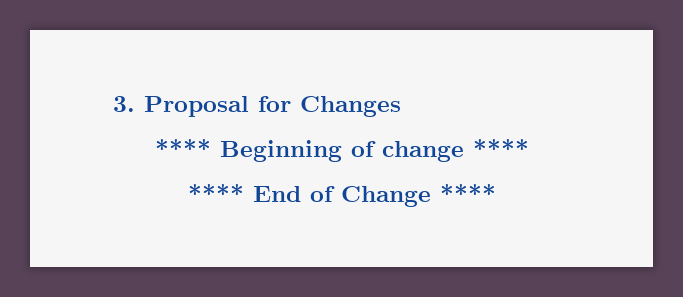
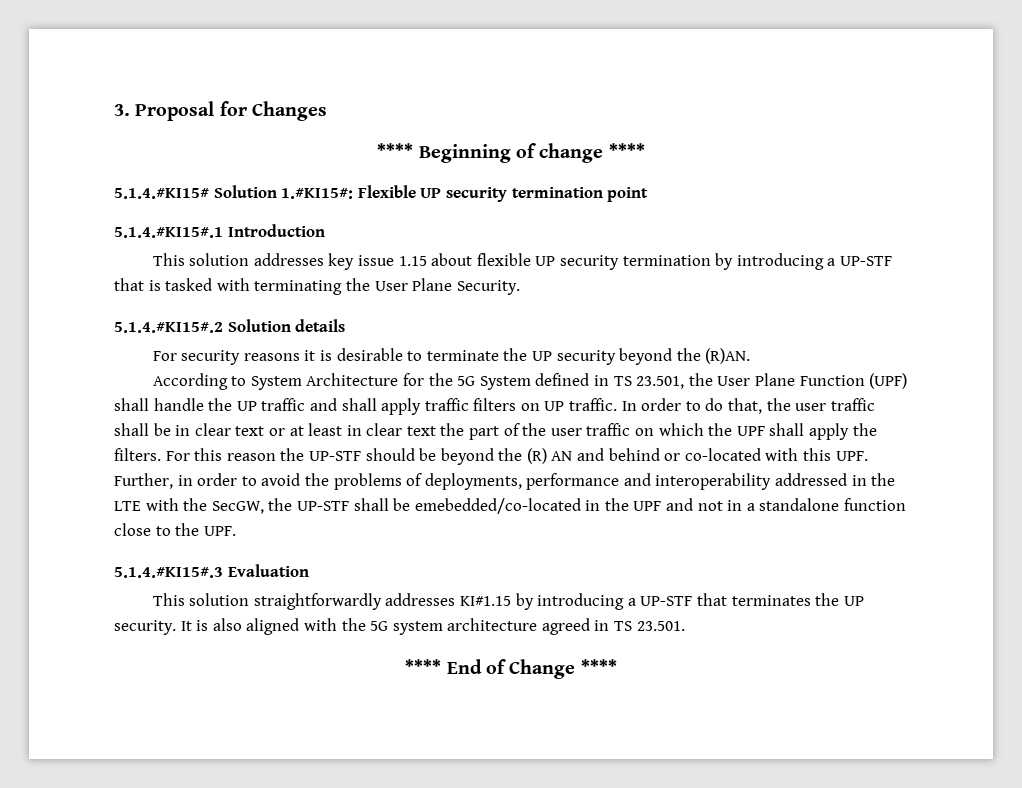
+ 5.1.4.#KI15# Solution 1.#KI15#: Flexible UP security termination point
+ 5.1.4.#KI15#.1 Introduction
+ This solution addresses key issue 1.15 about flexible UP security termination by introducing a UP-STF that is tasked with terminating the User Plane Security.
+ 5.1.4.#KI15#.2 Solution details
+ For security reasons it is desirable to terminate the UP security beyond the (R)AN.
+ According to System Architecture for the 5G System defined in TS 23.501, the User Plane Function (UPF) shall handle the UP traffic and shall apply traffic filters on UP traffic. In order to do that, the user traffic shall be in clear text or at least in clear text the part of the user traffic on which the UPF shall apply the filters. For this reason the UP-STF should be beyond the (R) AN and behind or co-located with this UPF. Further, in order to avoid the problems of deployments, performance and interoperability addressed in the LTE with the SecGW, the UP-STF shall be emebedded/co-located in the UPF and not in a standalone function close to the UPF.
+ 5.1.4.#KI15#.3 Evaluation
+ This solution straightforwardly addresses KI#1.15 by introducing a UP-STF that terminates the UP security. It is also aligned with the 5G system architecture agreed in TS 23.501.

